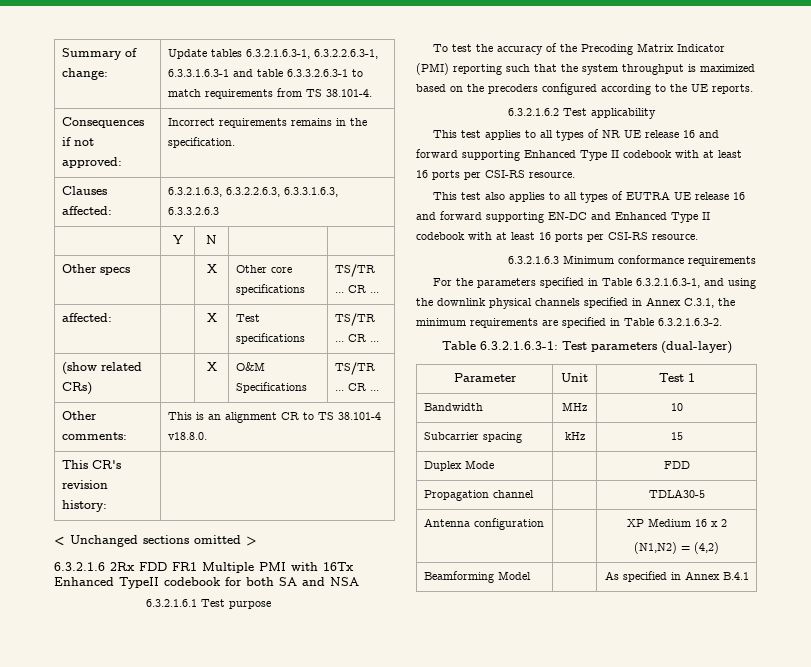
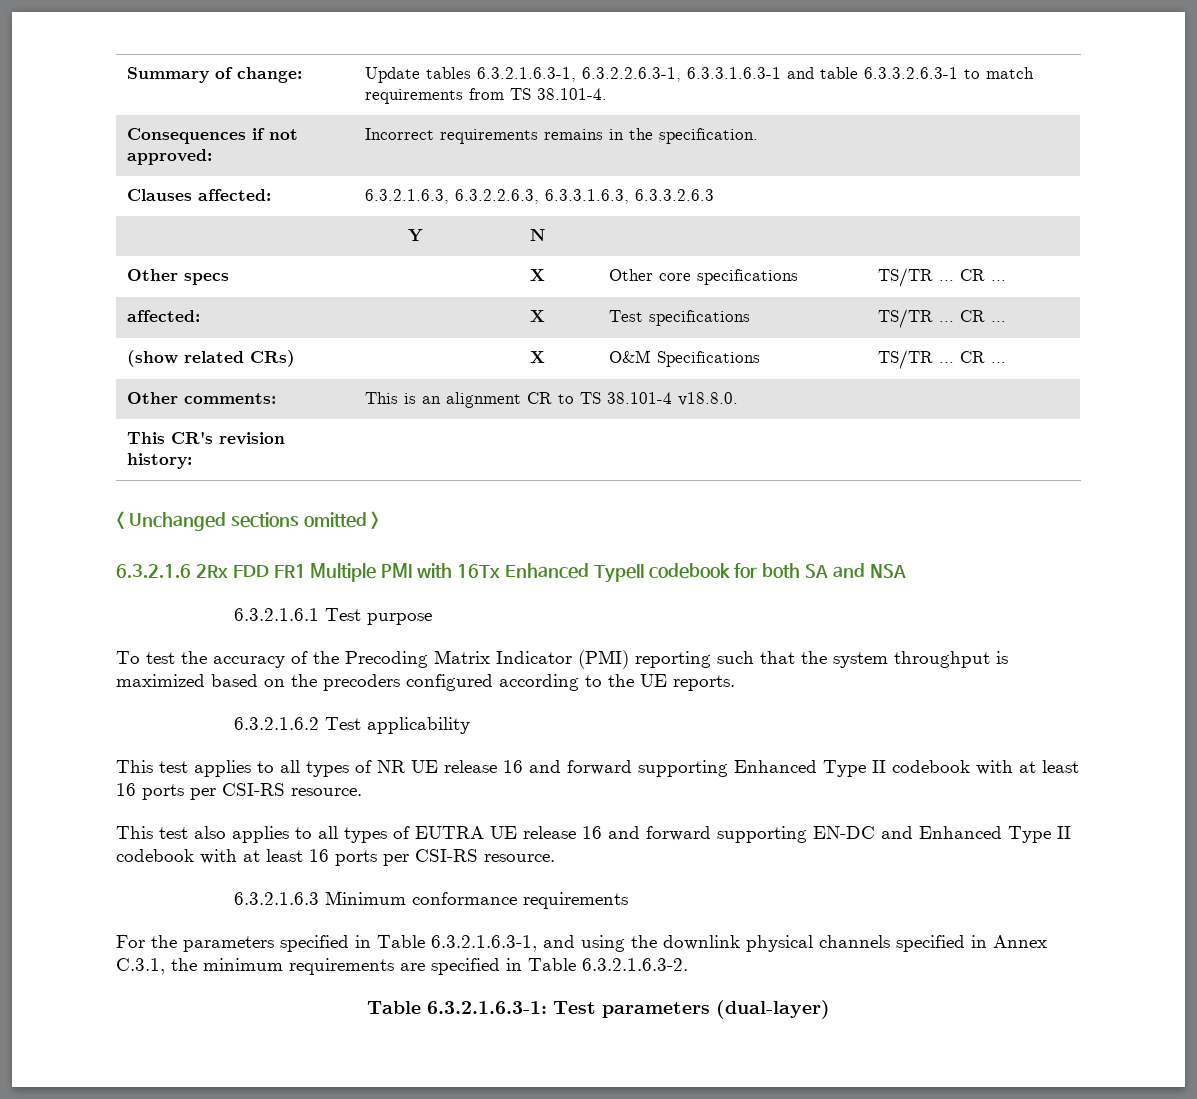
- Parameter | Unit | Test 1
- Bandwidth | MHz | 10
- Subcarrier spacing | kHz | 15
- Duplex Mode | | FDD
- Propagation channel | | TDLA30-5
- Antenna configuration | | XP Medium 16 x 2
- (N1,N2) = (4,2)
- Beamforming Model | | As specified in Annex B.4.1

